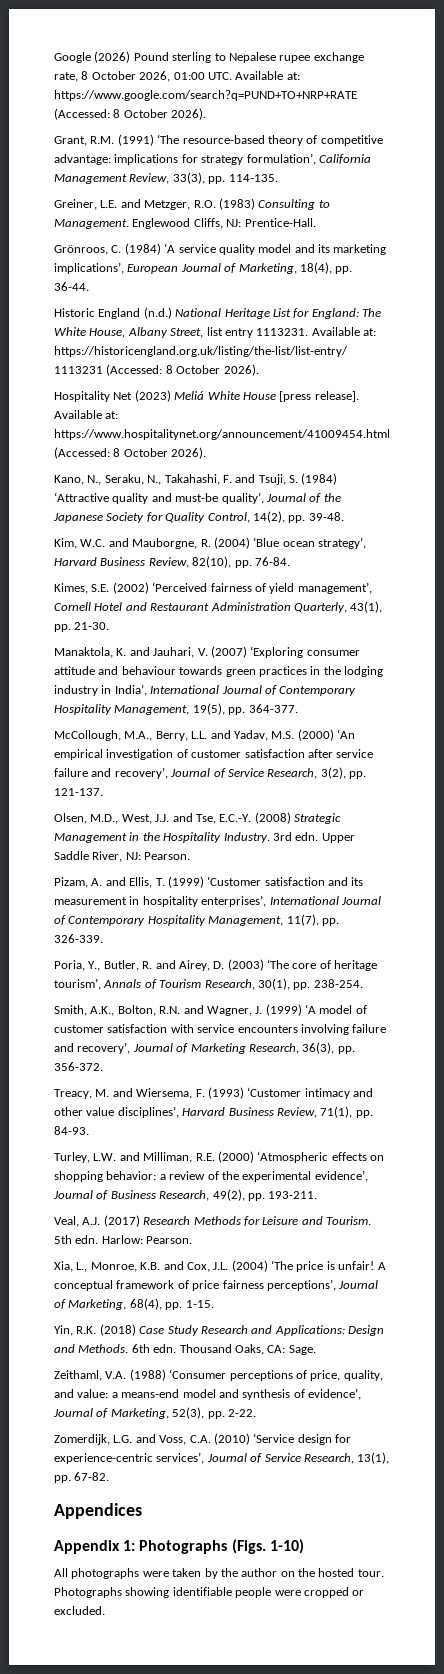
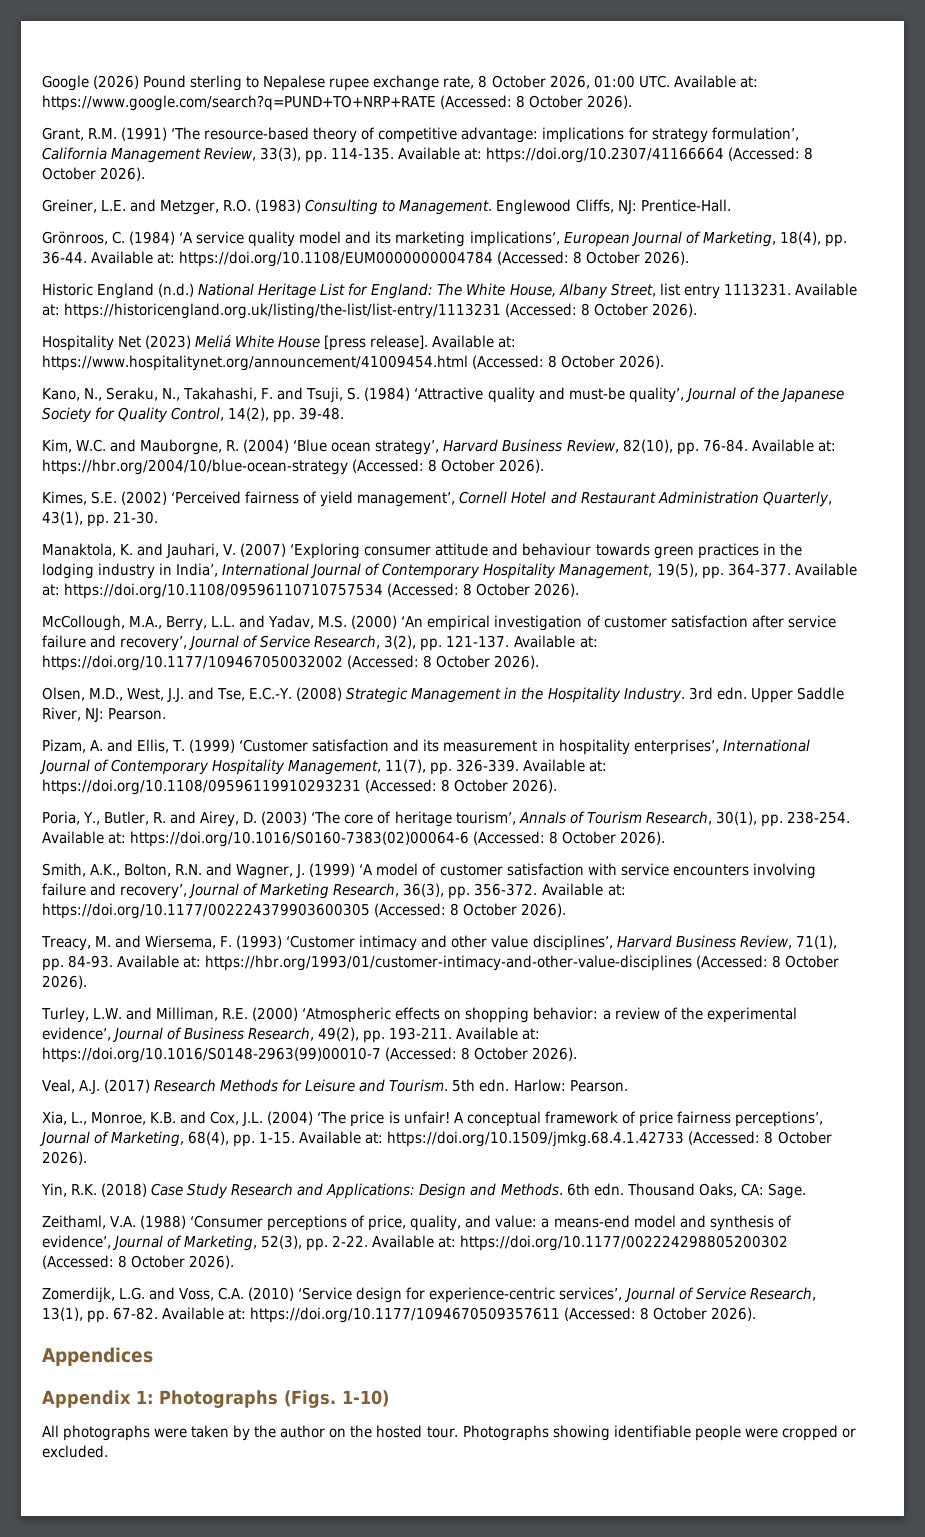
+ Available at: https://doi.org/10.2307/41166664 (Accessed: 8 October 2026).
+ Available at: https://doi.org/10.1108/EUM0000000004784 (Accessed: 8 October 2026).
+ Available at: https://hbr.org/2004/10/blue-ocean-strategy (Accessed: 8 October 2026).
+ Available at: https://doi.org/10.1108/09596110710757534 (Accessed: 8 October 2026).
+ Available at: https://doi.org/10.1177/109467050032002 (Accessed: 8 October 2026).
+ Available at: https://doi.org/10.1108/09596119910293231 (Accessed: 8 October 2026).
+ Available at: https://doi.org/10.1016/S0160-7383(02)00064-6 (Accessed: 8 October 2026).
+ Available at: https://doi.org/10.1177/002224379903600305 (Accessed: 8 October 2026).
+ Available at: https://hbr.org/1993/01/customer-intimacy-and-other-value-disciplines (Accessed: 8 October 2026).
+ Available at: https://doi.org/10.1016/S0148-2963(99)00010-7 (Accessed: 8 October 2026).
+ Available at: https://doi.org/10.1509/jmkg.68.4.1.42733 (Accessed: 8 October 2026).
+ Available at: https://doi.org/10.1177/002224298805200302 (Accessed: 8 October 2026).
+ Available at: https://doi.org/10.1177/1094670509357611 (Accessed: 8 October 2026).

